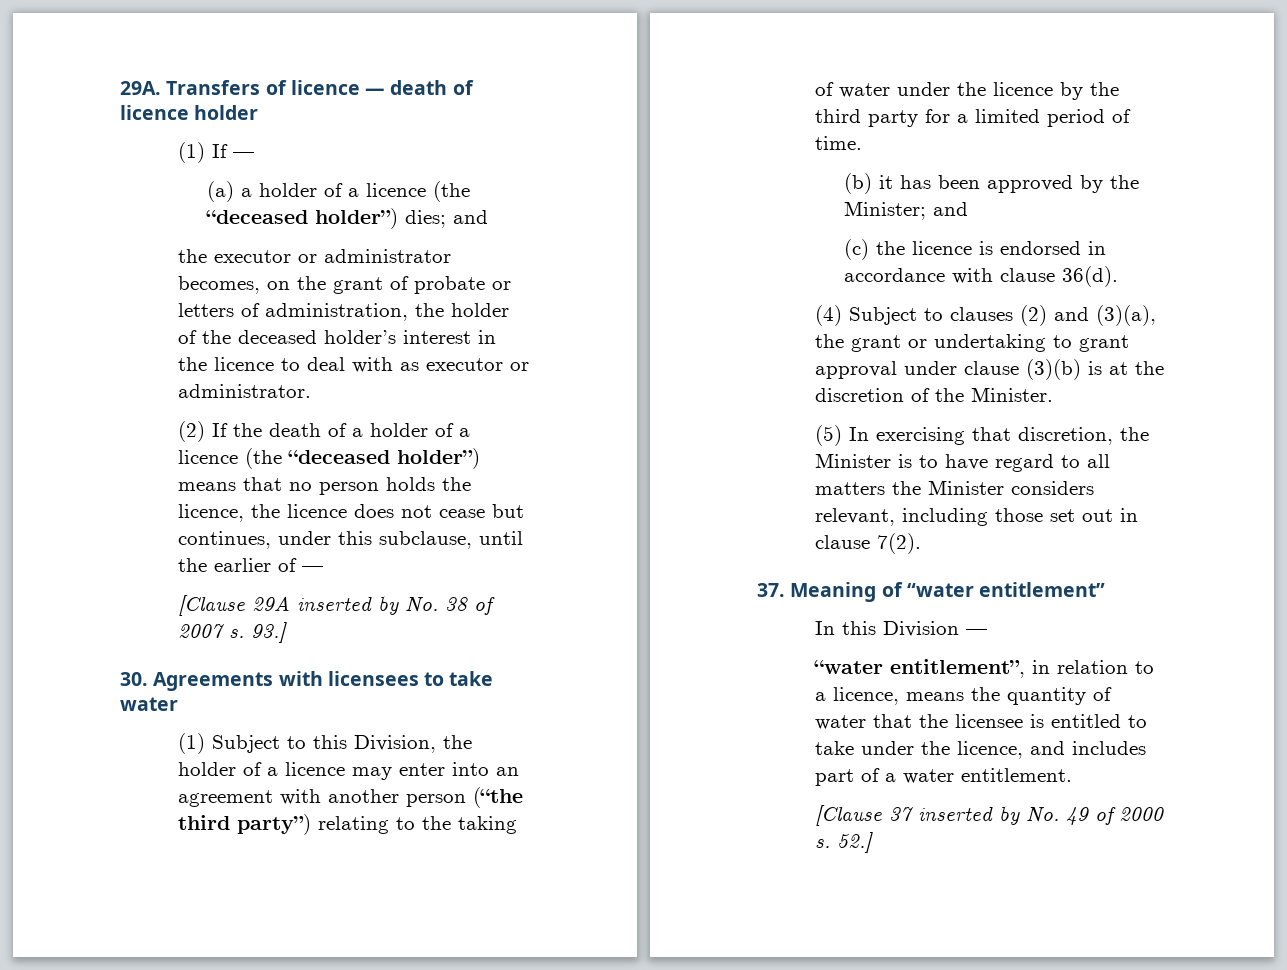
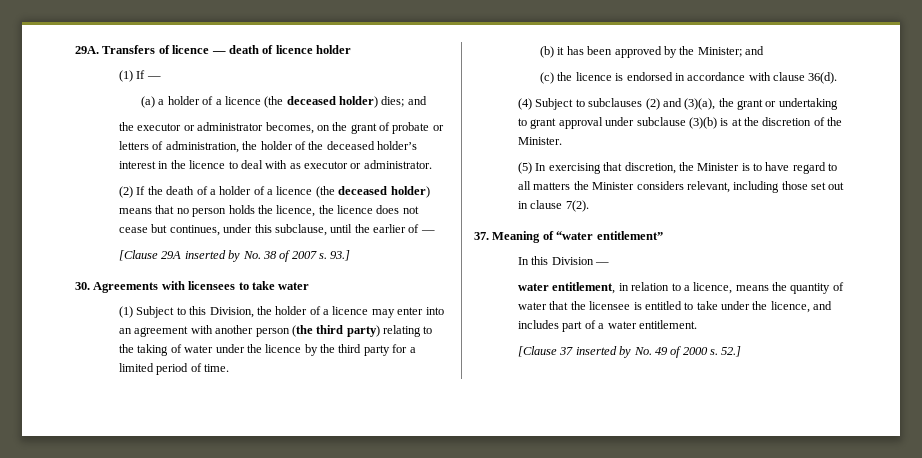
- (a) a holder of a licence (the “deceased holder”) dies; and
+ (a) a holder of a licence (the deceased holder) dies; and
- (2) If the death of a holder of a licence (the “deceased holder”) means that no person holds the licence, the licence does not cease but continues, under this subclause, until the earlier of —
+ (2) If the death of a holder of a licence (the deceased holder) means that no person holds the licence, the licence does not cease but continues, under this subclause, until the earlier of —
- (1) Subject to this Division, the holder of a licence may enter into an agreement with another person (“the third party”) relating to the taking of water under the licence by the third party for a limited period of time.
+ (1) Subject to this Division, the holder of a licence may enter into an agreement with another person (the third party) relating to the taking of water under the licence by the third party for a limited period of time.
- (4) Subject to clauses (2) and (3)(a), the grant or undertaking to grant approval under clause (3)(b) is at the discretion of the Minister.
+ (4) Subject to subclauses (2) and (3)(a), the grant or undertaking to grant approval under subclause (3)(b) is at the discretion of the Minister.
- “water entitlement”, in relation to a licence, means the quantity of water that the licensee is entitled to take under the licence, and includes part of a water entitlement.
+ water entitlement, in relation to a licence, means the quantity of water that the licensee is entitled to take under the licence, and includes part of a water entitlement.

